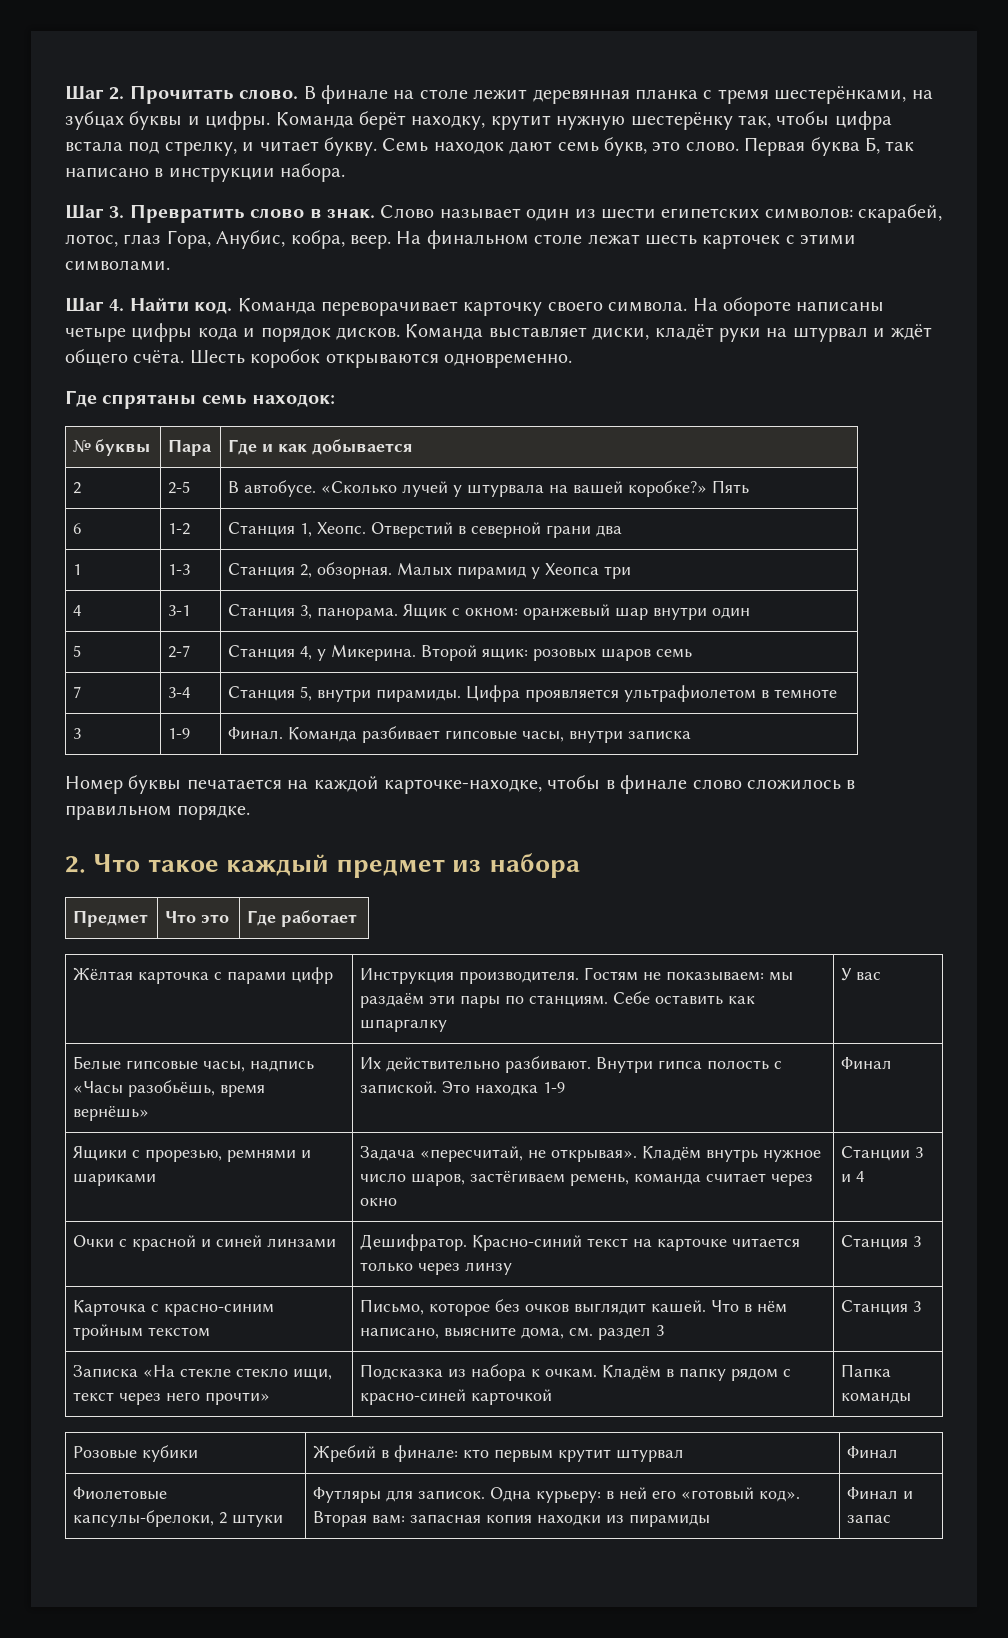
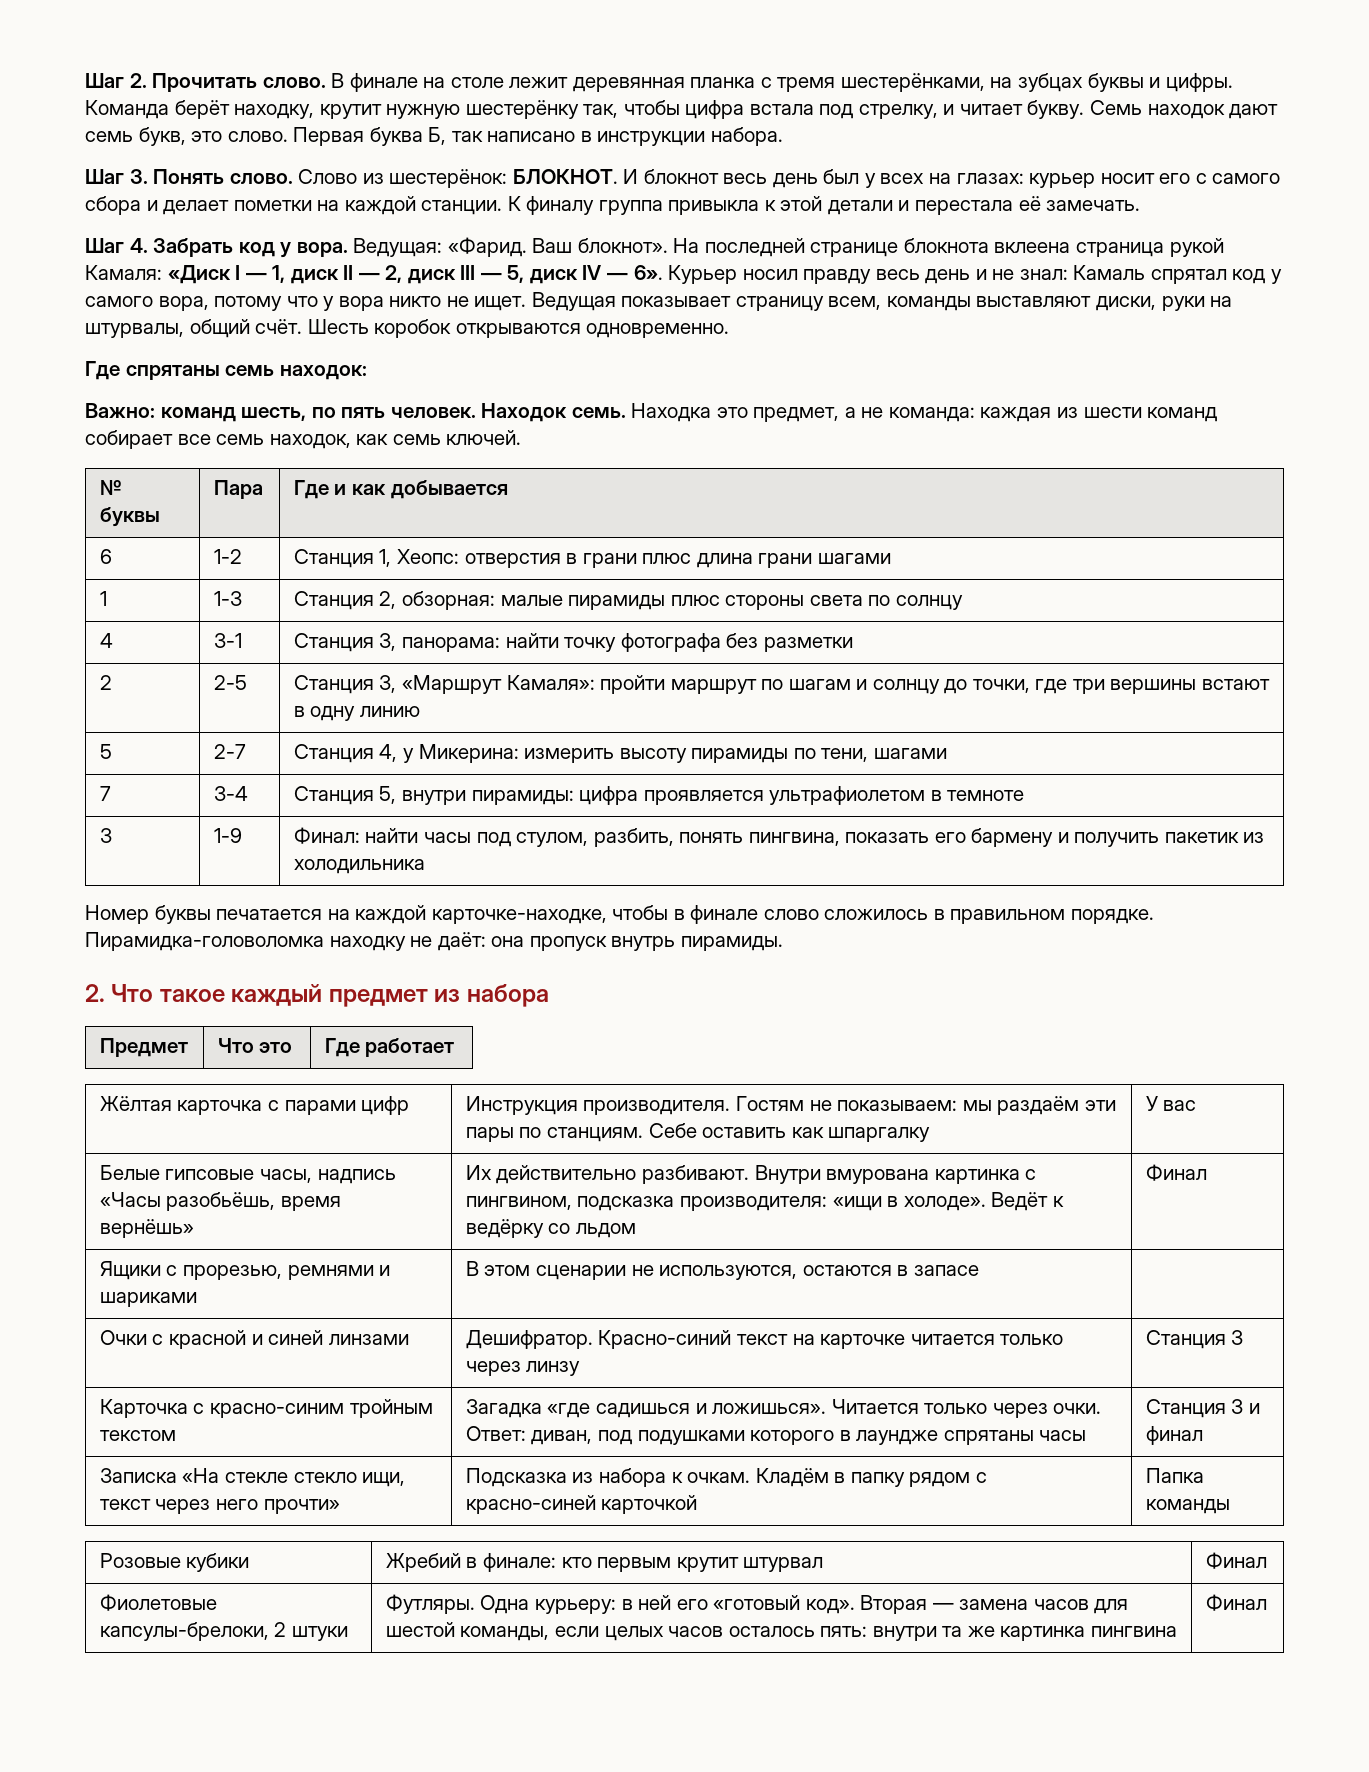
- Шаг 3. Превратить слово в знак. Слово называет один из шести египетских символов: скарабей, лотос, глаз Гора, Анубис, кобра, веер. На финальном столе лежат шесть карточек с этими символами.
- Шаг 4. Найти код. Команда переворачивает карточку своего символа. На обороте написаны четыре цифры кода и порядок дисков. Команда выставляет диски, кладёт руки на штурвал и ждёт общего счёта.
+ Шаг 3. Понять слово. Слово из шестерёнок: БЛОКНОТ. И блокнот весь день был у всех на глазах: курьер носит его с самого сбора и делает пометки на каждой станции. К финалу группа привыкла к этой детали и перестала её замечать.
+ Шаг 4. Забрать код у вора. Ведущая: «Фарид. Ваш блокнот». На последней странице блокнота вклеена страница рукой Камаля: «Диск I — 1, диск II — 2, диск III — 5, диск IV — 6». Курьер носил правду весь день и не знал: Камаль спрятал код у самого вора, потому что у вора никто не ищет. Ведущая показывает страницу всем, команды выставляют диски, руки на штурвалы, общий счёт.
+ Важно: команд шесть, по пять человек. Находок семь. Находка это предмет, а не команда: каждая из шести команд собирает все семь находок, как семь ключей.
- 2 | 2-5 | В автобусе. «Сколько лучей у штурвала на вашей коробке?» Пять
- 6 | 1-2 | Станция 1, Хеопс. Отверстий в северной грани два
- 1 | 1-3 | Станция 2, обзорная. Малых пирамид у Хеопса три
- 4 | 3-1 | Станция 3, панорама. Ящик с окном: оранжевый шар внутри один
+ 6 | 1-2 | Станция 1, Хеопс: отверстия в грани плюс длина грани шагами
+ 1 | 1-3 | Станция 2, обзорная: малые пирамиды плюс стороны света по солнцу
+ 4 | 3-1 | Станция 3, панорама: найти точку фотографа без разметки
+ 2 | 2-5 | Станция 3, «Маршрут Камаля»: пройти маршрут по шагам и солнцу до точки, где три вершины встают в одну линию
- 5 | 2-7 | Станция 4, у Микерина. Второй ящик: розовых шаров семь
+ 5 | 2-7 | Станция 4, у Микерина: измерить высоту пирамиды по тени, шагами
- 7 | 3-4 | Станция 5, внутри пирамиды. Цифра проявляется ультрафиолетом в темноте
+ 7 | 3-4 | Станция 5, внутри пирамиды: цифра проявляется ультрафиолетом в темноте
- 3 | 1-9 | Финал. Команда разбивает гипсовые часы, внутри записка
+ 3 | 1-9 | Финал: найти часы под стулом, разбить, понять пингвина, показать его бармену и получить пакетик из холодильника
+ Пирамидка-головоломка находку не даёт: она пропуск внутрь пирамиды.
- Белые гипсовые часы, надпись «Часы разобьёшь, время вернёшь» | Их действительно разбивают. Внутри гипса полость с запиской. Это находка 1-9 | Финал
+ Белые гипсовые часы, надпись «Часы разобьёшь, время вернёшь» | Их действительно разбивают. Внутри вмурована картинка с пингвином, подсказка производителя: «ищи в холоде». Ведёт к ведёрку со льдом | Финал
- Ящики с прорезью, ремнями и шариками | Задача «пересчитай, не открывая». Кладём внутрь нужное число шаров, застёгиваем ремень, команда считает через окно | Станции 3 и 4
+ Ящики с прорезью, ремнями и шариками | В этом сценарии не используются, остаются в запасе |
- Карточка с красно-синим тройным текстом | Письмо, которое без очков выглядит кашей. Что в нём написано, выясните дома, см. раздел 3 | Станция 3
+ Карточка с красно-синим тройным текстом | Загадка «где садишься и ложишься». Читается только через очки. Ответ: диван, под подушками которого в лаундже спрятаны часы | Станция 3 и финал
- Фиолетовые капсулы-брелоки, 2 штуки | Футляры для записок. Одна курьеру: в ней его «готовый код». Вторая вам: запасная копия находки из пирамиды | Финал и запас
+ Фиолетовые капсулы-брелоки, 2 штуки | Футляры. Одна курьеру: в ней его «готовый код». Вторая — замена часов для шестой команды, если целых часов осталось пять: внутри та же картинка пингвина | Финал

